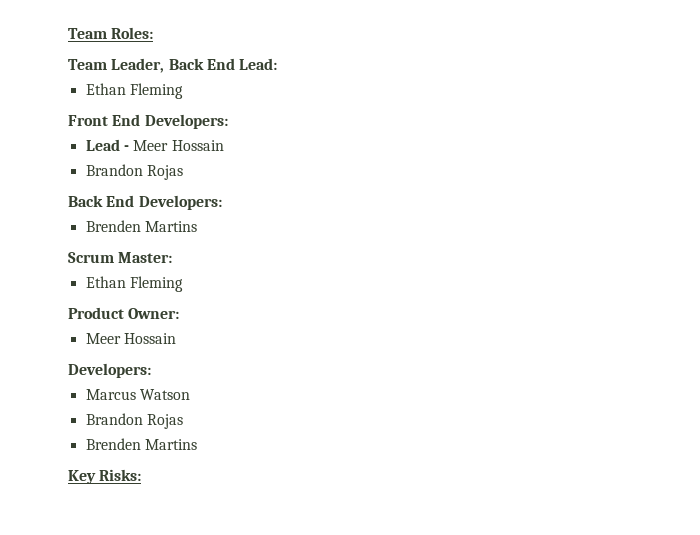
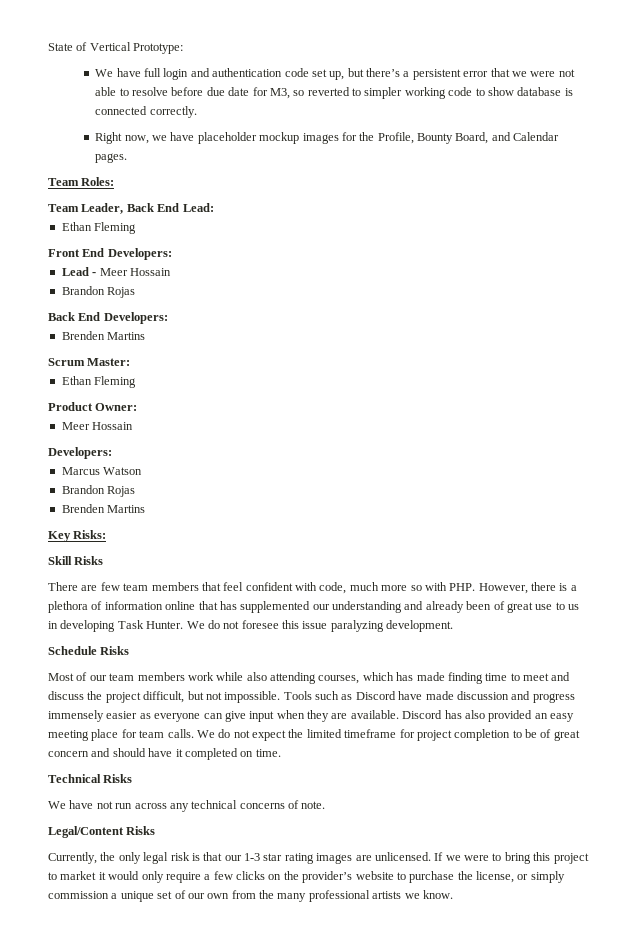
+ State of Vertical Prototype:
+ We have full login and authentication code set up, but there’s a persistent error that we were not able to resolve before due date for M3, so reverted to simpler working code to show database is connected correctly.
+ Right now, we have placeholder mockup images for the Profile, Bounty Board, and Calendar pages.
+ Skill Risks
+ There are few team members that feel confident with code, much more so with PHP. However, there is a plethora of information online that has supplemented our understanding and already been of great use to us in developing Task Hunter. We do not foresee this issue paralyzing development.
+ Schedule Risks
+ Most of our team members work while also attending courses, which has made finding time to meet and discuss the project difficult, but not impossible. Tools such as Discord have made discussion and progress immensely easier as everyone can give input when they are available. Discord has also provided an easy meeting place for team calls. We do not expect the limited timeframe for project completion to be of great concern and should have it completed on time.
+ Technical Risks
+ We have not run across any technical concerns of note.
+ Legal/Content Risks
+ Currently, the only legal risk is that our 1-3 star rating images are unlicensed. If we were to bring this project to market it would only require a few clicks on the provider’s website to purchase the license, or simply commission a unique set of our own from the many professional artists we know.

